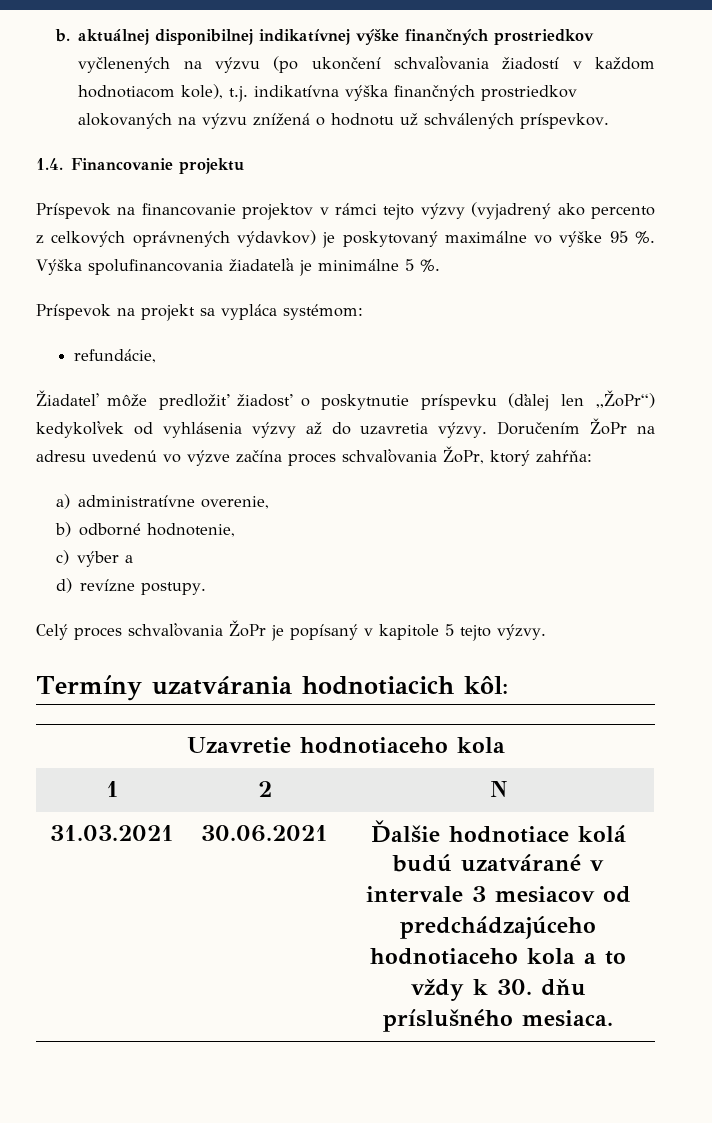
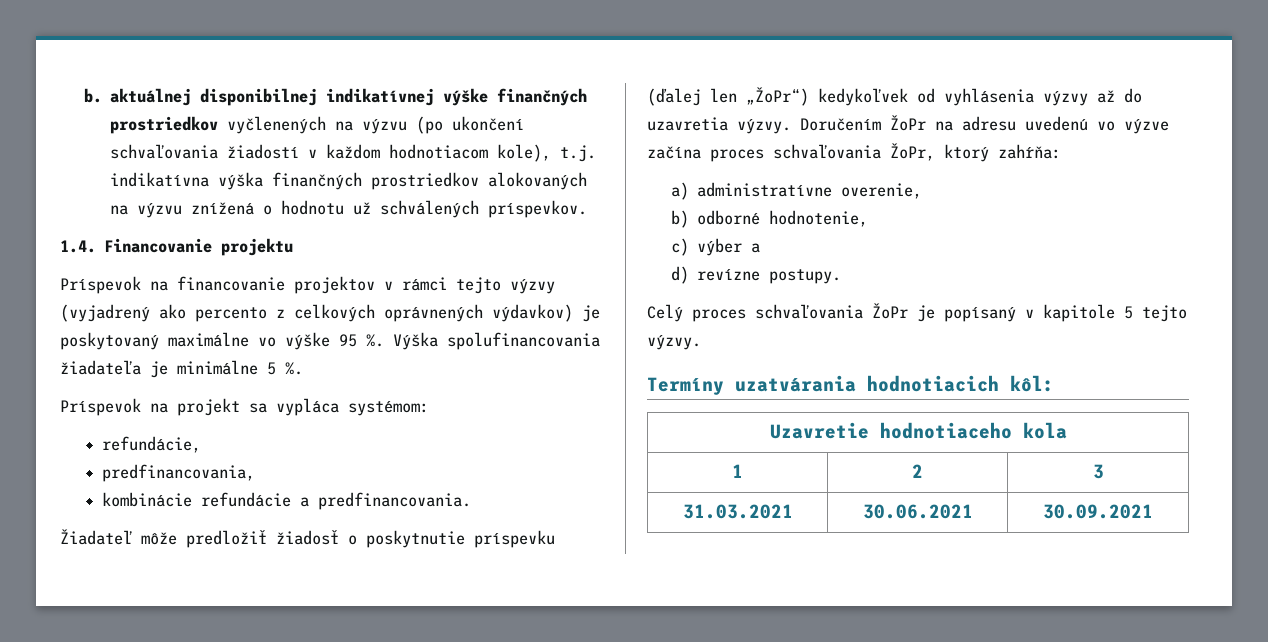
+ predfinancovania,
+ kombinácie refundácie a predfinancovania.
- 1 | 2 | N
+ 1 | 2 | 3
- 31.03.2021 | 30.06.2021 | Ďalšie hodnotiace kolá budú uzatvárané v intervale 3 mesiacov od predchádzajúceho hodnotiaceho kola a to vždy k 30. dňu príslušného mesiaca.
+ 31.03.2021 | 30.06.2021 | 30.09.2021

